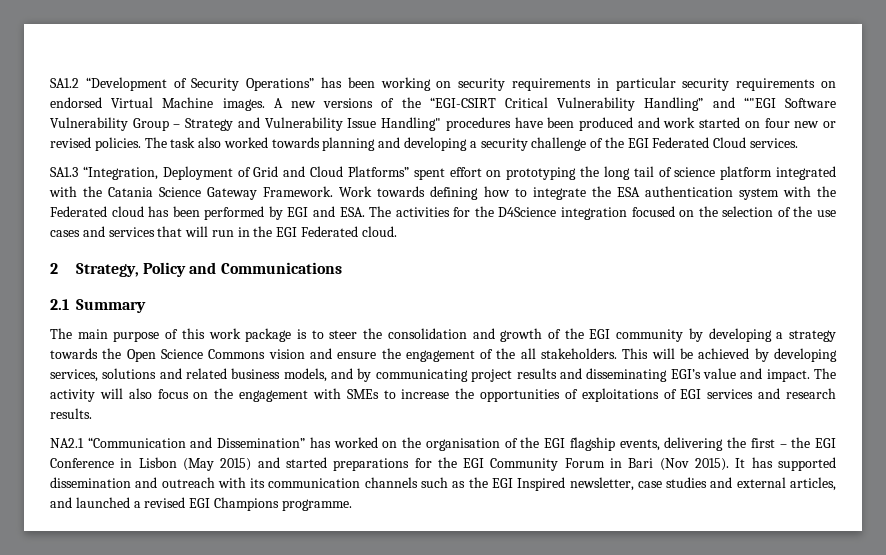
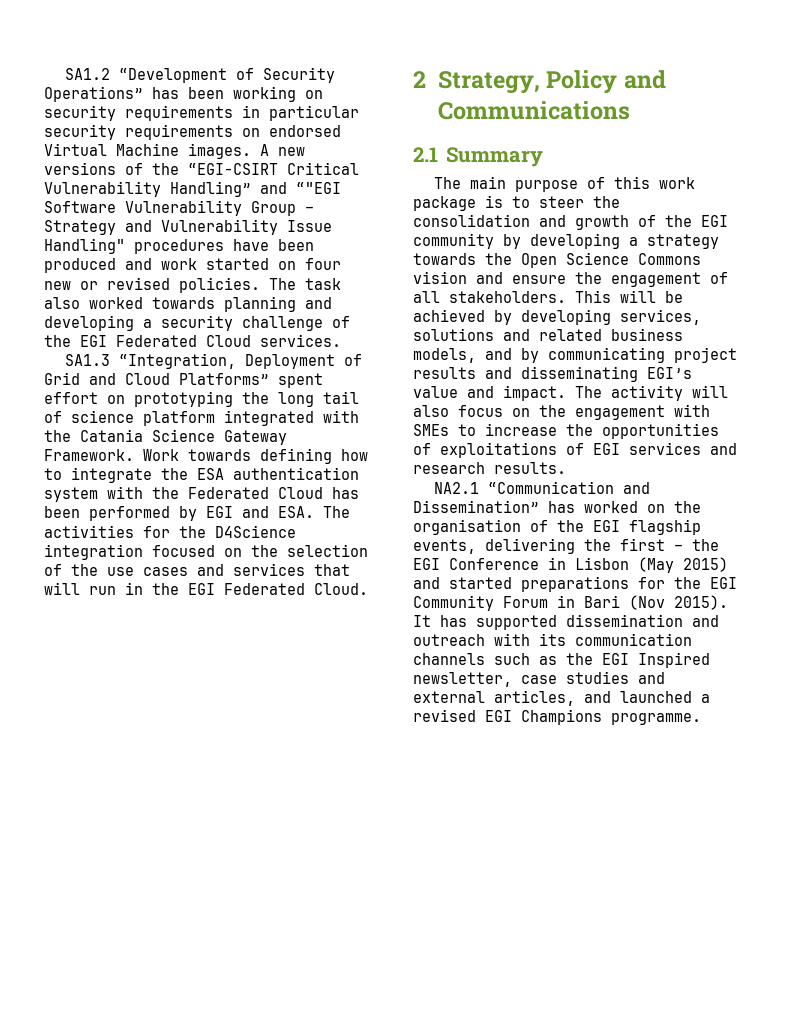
- Work towards defining how to integrate the ESA authentication system with the Federated cloud has been performed by EGI and ESA. The activities for the D4Science integration focused on the selection of the use cases and services that will run in the EGI Federated cloud.
+ Work towards defining how to integrate the ESA authentication system with the Federated Cloud has been performed by EGI and ESA. The activities for the D4Science integration focused on the selection of the use cases and services that will run in the EGI Federated Cloud.
- The main purpose of this work package is to steer the consolidation and growth of the EGI community by developing a strategy towards the Open Science Commons vision and ensure the engagement of the all stakeholders.
+ The main purpose of this work package is to steer the consolidation and growth of the EGI community by developing a strategy towards the Open Science Commons vision and ensure the engagement of all stakeholders.

